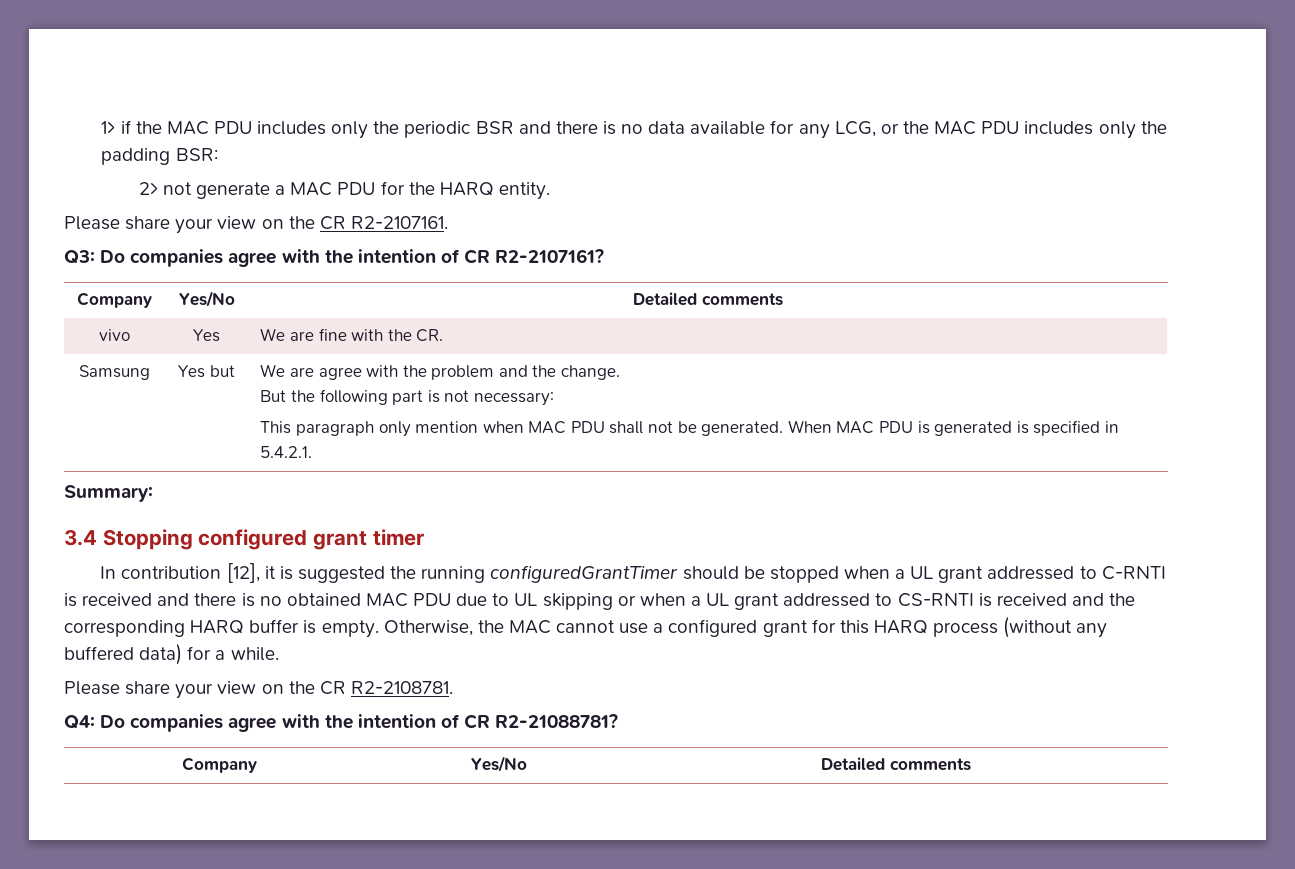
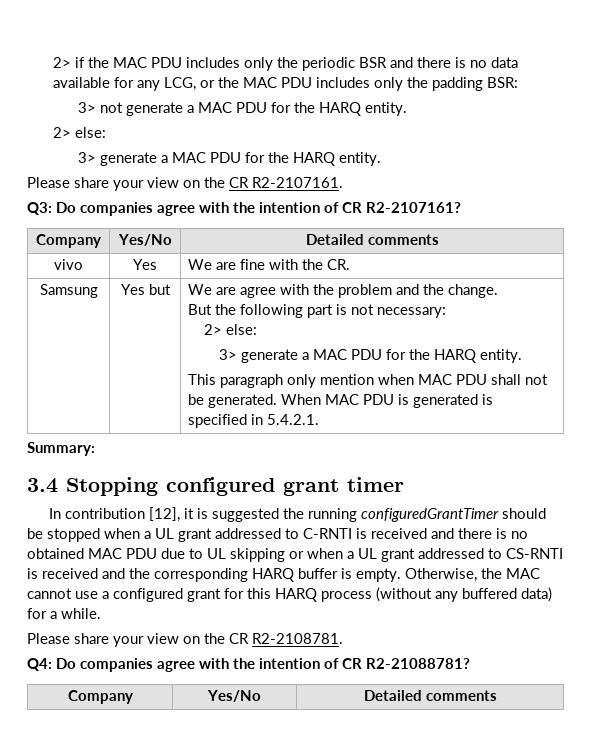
- 1> if the MAC PDU includes only the periodic BSR and there is no data available for any LCG, or the MAC PDU includes only the padding BSR:
+ 2> if the MAC PDU includes only the periodic BSR and there is no data available for any LCG, or the MAC PDU includes only the padding BSR:
- 2> not generate a MAC PDU for the HARQ entity.
+ 3> not generate a MAC PDU for the HARQ entity.
+ 2> else:
+ 3> generate a MAC PDU for the HARQ entity.
  But the following part is not necessary:
+ 2> else:
+ 3> generate a MAC PDU for the HARQ entity.

